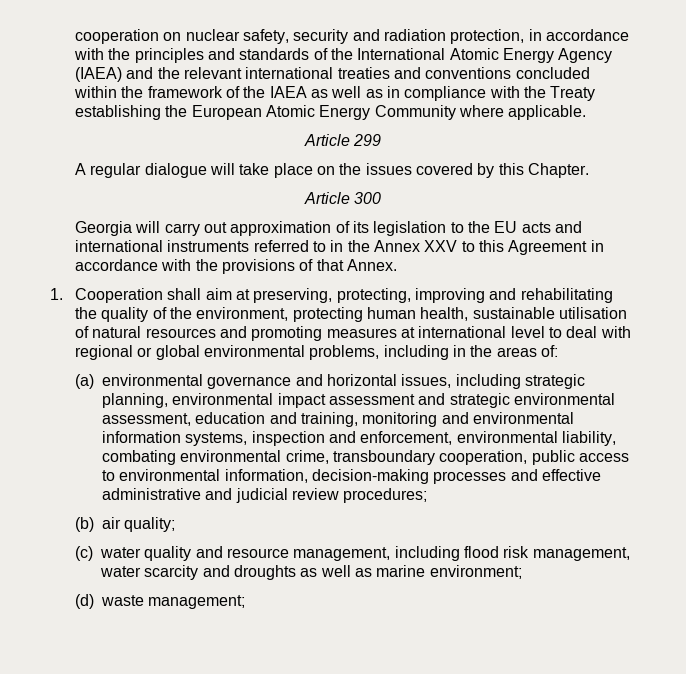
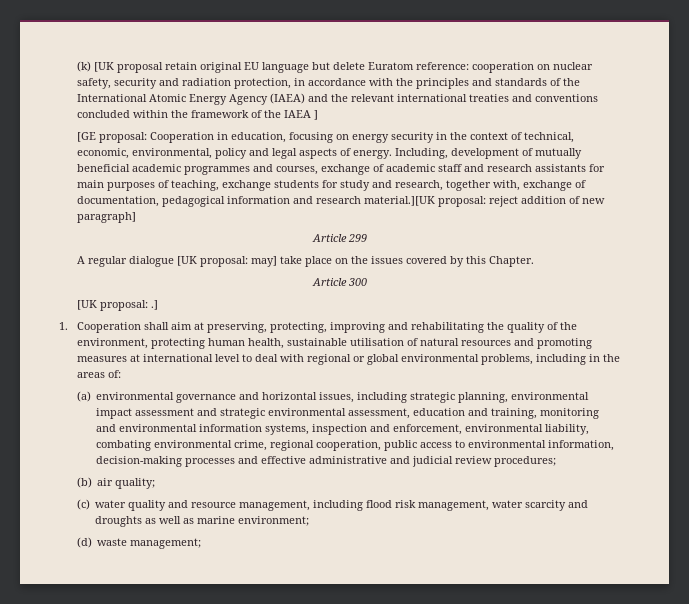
- cooperation on nuclear safety, security and radiation protection, in accordance with the principles and standards of the International Atomic Energy Agency (IAEA) and the relevant international treaties and conventions concluded within the framework of the IAEA as well as in compliance with the Treaty establishing the European Atomic Energy Community where applicable.
+ (k) [UK proposal retain original EU language but delete Euratom reference: cooperation on nuclear safety, security and radiation protection, in accordance with the principles and standards of the International Atomic Energy Agency (IAEA) and the relevant international treaties and conventions concluded within the framework of the IAEA ]
+ [GE proposal: Cooperation in education, focusing on energy security in the context of technical, economic, environmental, policy and legal aspects of energy. Including, development of mutually beneficial academic programmes and courses, exchange of academic staff and research assistants for main purposes of teaching, exchange students for study and research, together with, exchange of documentation, pedagogical information and research material.][UK proposal: reject addition of new paragraph]
- A regular dialogue will take place on the issues covered by this Chapter.
+ A regular dialogue [UK proposal: may] take place on the issues covered by this Chapter.
- Georgia will carry out approximation of its legislation to the EU acts and international instruments referred to in the Annex XXV to this Agreement in accordance with the provisions of that Annex.
+ [UK proposal: .]
- (a) environmental governance and horizontal issues, including strategic planning, environmental impact assessment and strategic environmental assessment, education and training, monitoring and environmental information systems, inspection and enforcement, environmental liability, combating environmental crime, transboundary cooperation, public access to environmental information, decision-making processes and effective administrative and judicial review procedures;
+ (a) environmental governance and horizontal issues, including strategic planning, environmental impact assessment and strategic environmental assessment, education and training, monitoring and environmental information systems, inspection and enforcement, environmental liability, combating environmental crime, regional cooperation, public access to environmental information, decision-making processes and effective administrative and judicial review procedures;

